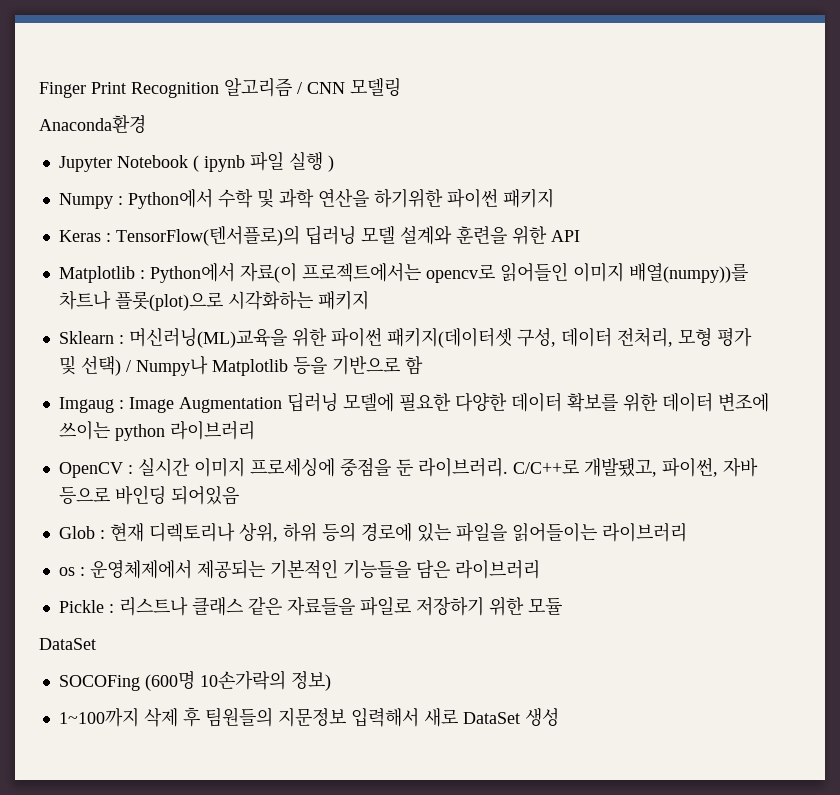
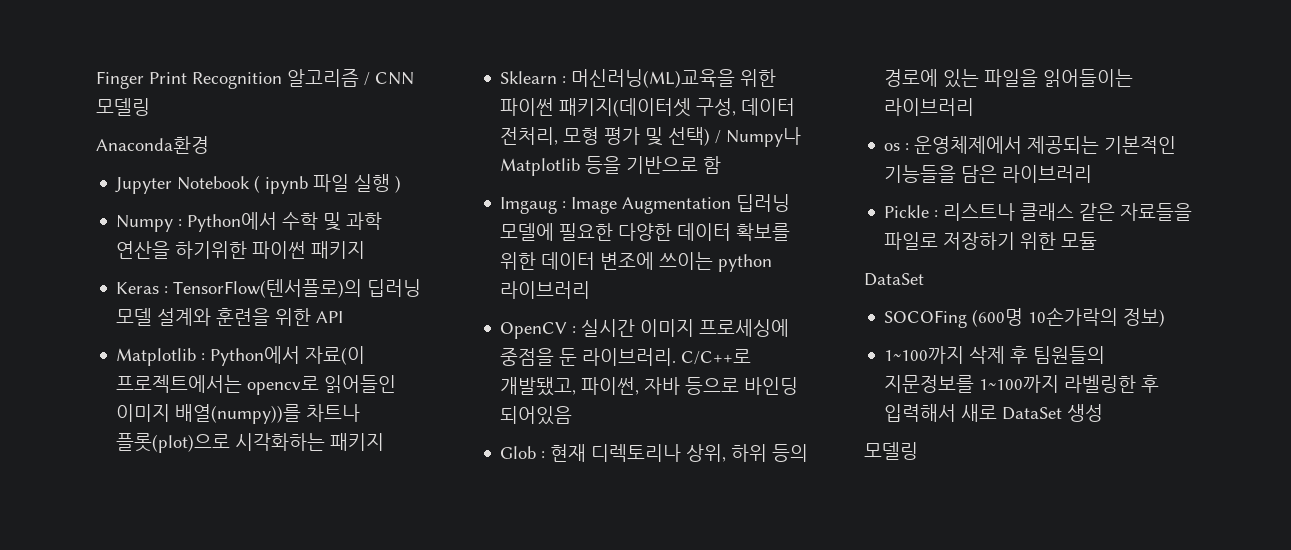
- 1~100까지 삭제 후 팀원들의 지문정보 입력해서 새로 DataSet 생성
+ 1~100까지 삭제 후 팀원들의 지문정보를 1~100까지 라벨링한 후 입력해서 새로 DataSet 생성
+ 모델링

